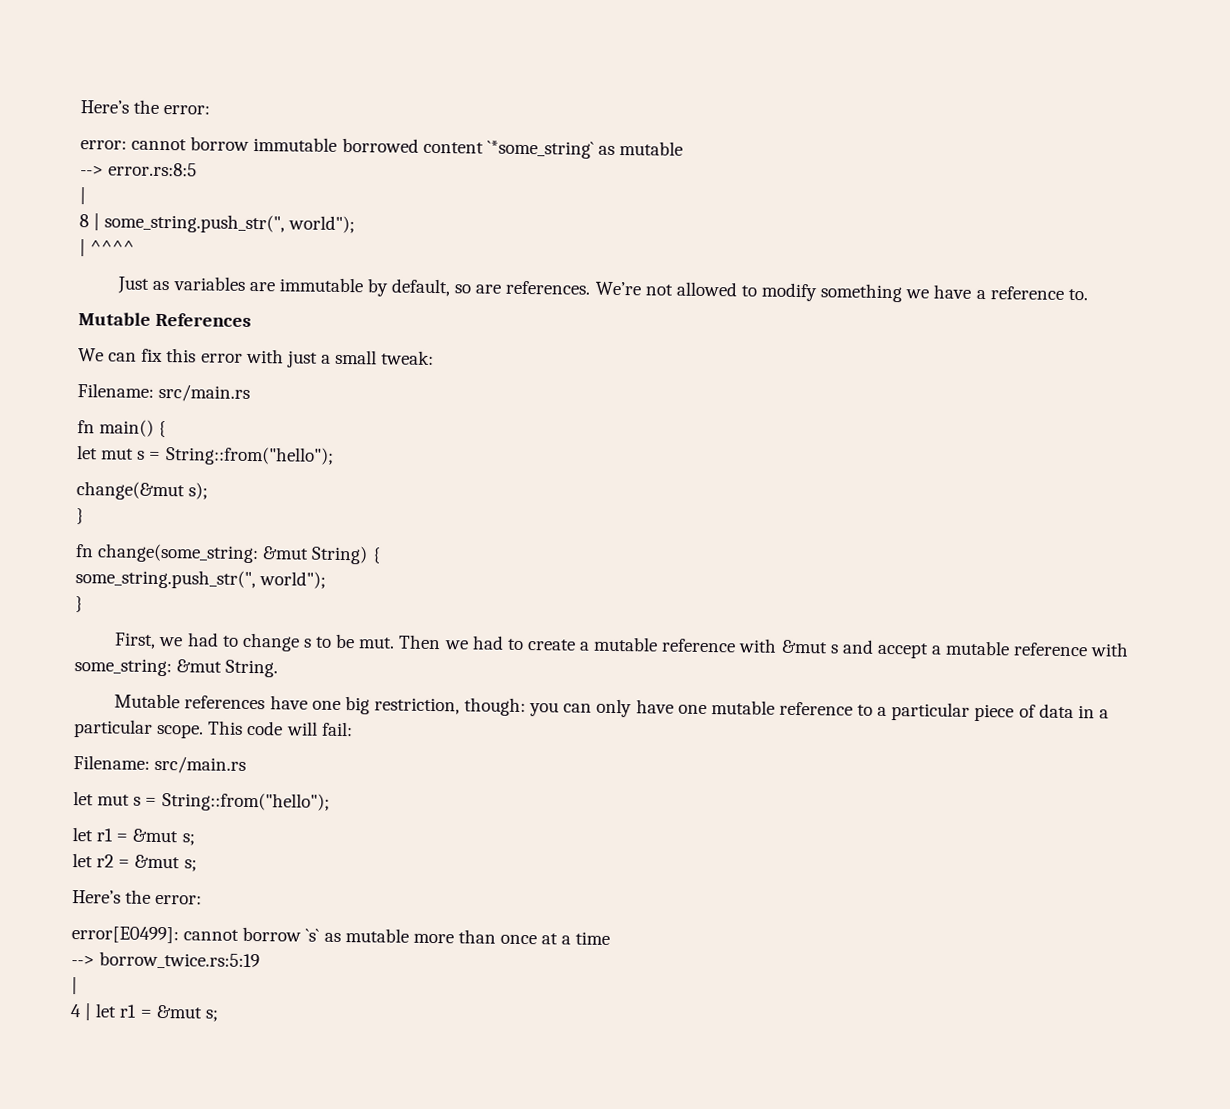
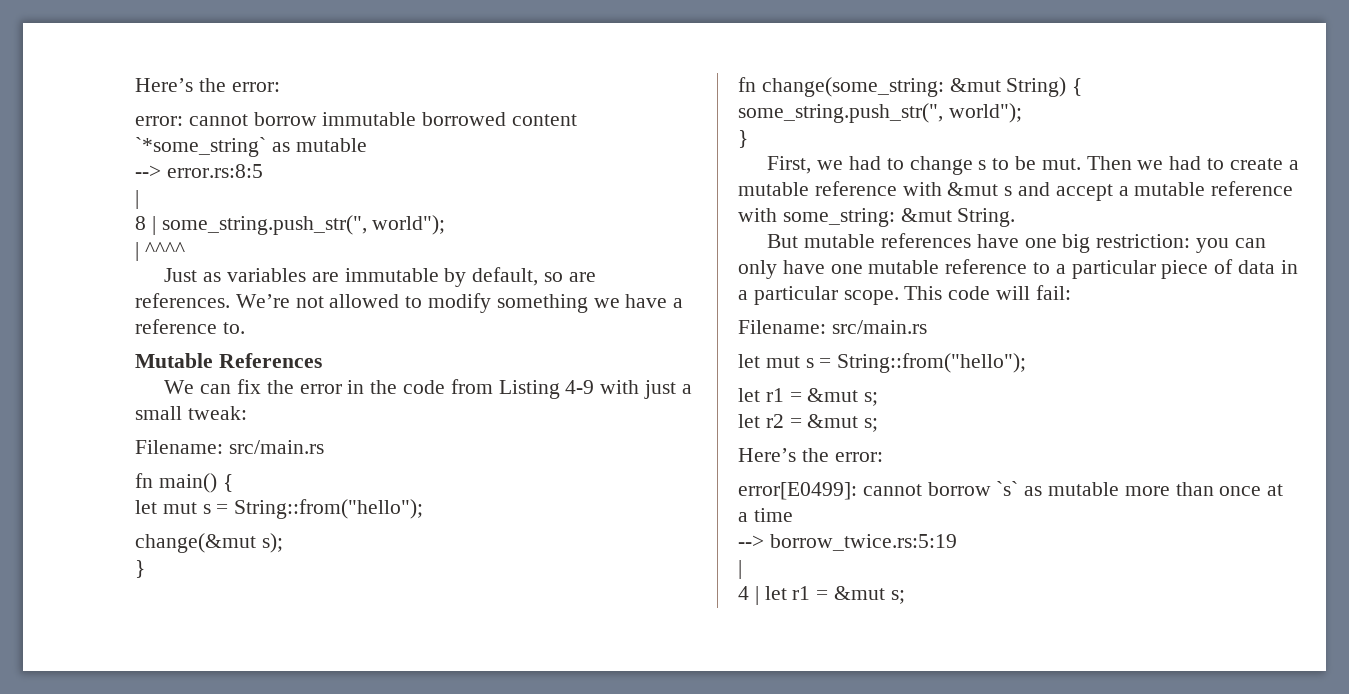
- We can fix this error with just a small tweak:
+ We can fix the error in the code from Listing 4-9 with just a small tweak:
- Mutable references have one big restriction, though: you can only have one mutable reference to a particular piece of data in a particular scope.
+ But mutable references have one big restriction: you can only have one mutable reference to a particular piece of data in a particular scope.

